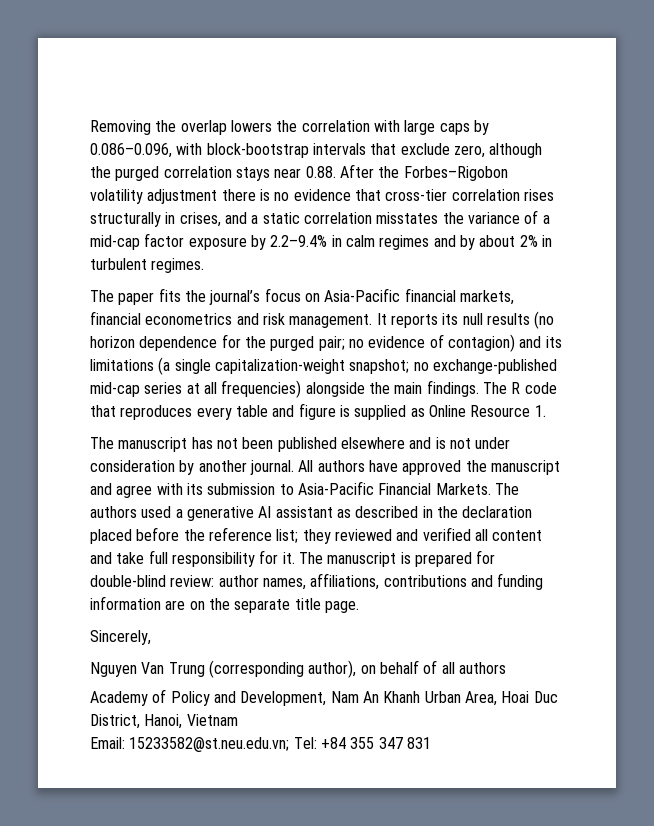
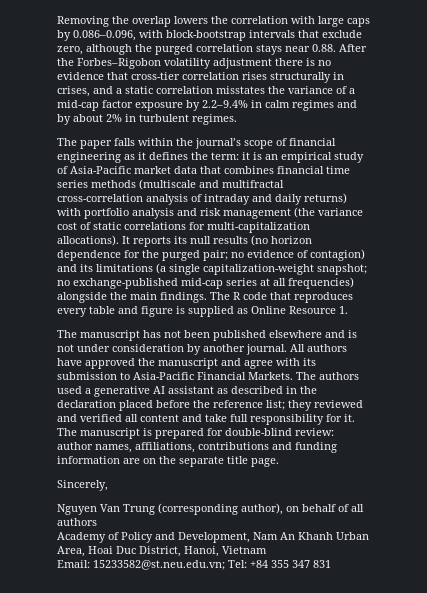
- The paper fits the journal’s focus on Asia-Pacific financial markets, financial econometrics and risk management.
+ The paper falls within the journal’s scope of financial engineering as it defines the term: it is an empirical study of Asia-Pacific market data that combines financial time series methods (multiscale and multifractal cross-correlation analysis of intraday and daily returns) with portfolio analysis and risk management (the variance cost of static correlations for multi-capitalization allocations).

